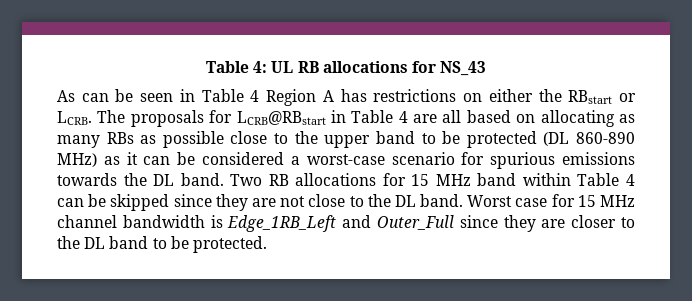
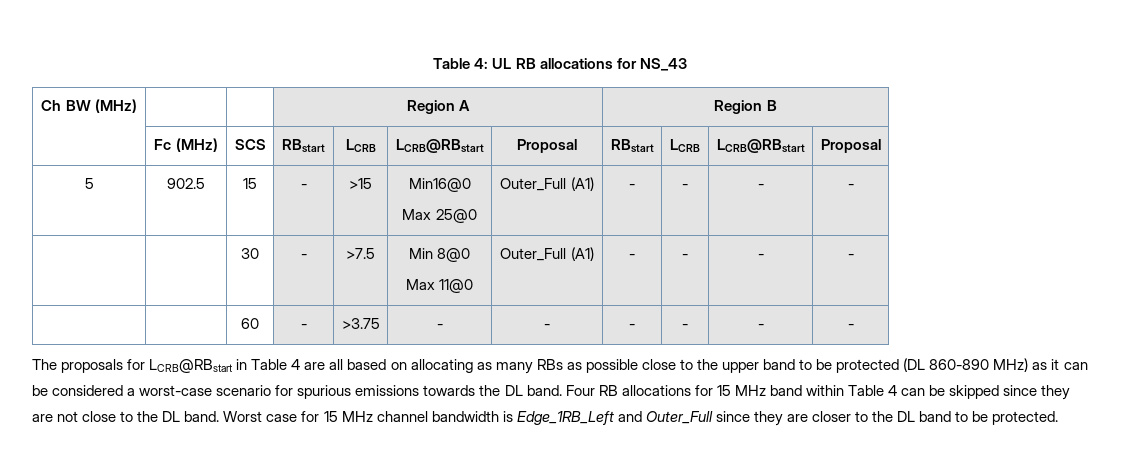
- As can be seen in Table 4 Region A has restrictions on either the RBstart or LCRB. The proposals for LCRB@RBstart in Table 4 are all based on allocating as many RBs as possible close to the upper band to be protected (DL 860-890 MHz) as it can be considered a worst-case scenario for spurious emissions towards the DL band.
+ Ch BW (MHz) | | | Region A | Region B
+ | Fc (MHz) | SCS | RBstart | LCRB | LCRB@RBstart | Proposal | RBstart | LCRB | LCRB@RBstart | Proposal
+ 5 | 902.5 | 15 | - | >15 | Min16@0
+ Max 25@0 | Outer_Full (A1) | - | - | - | -
+ | | 30 | - | >7.5 | Min 8@0
+ Max 11@0 | Outer_Full (A1) | - | - | - | -
+ | | 60 | - | >3.75 | - | - | - | - | - | -
+ The proposals for LCRB@RBstart in Table 4 are all based on allocating as many RBs as possible close to the upper band to be protected (DL 860-890 MHz) as it can be considered a worst-case scenario for spurious emissions towards the DL band.
- Two RB allocations for 15 MHz band within Table 4 can be skipped since they are not close to the DL band.
+ Four RB allocations for 15 MHz band within Table 4 can be skipped since they are not close to the DL band.

